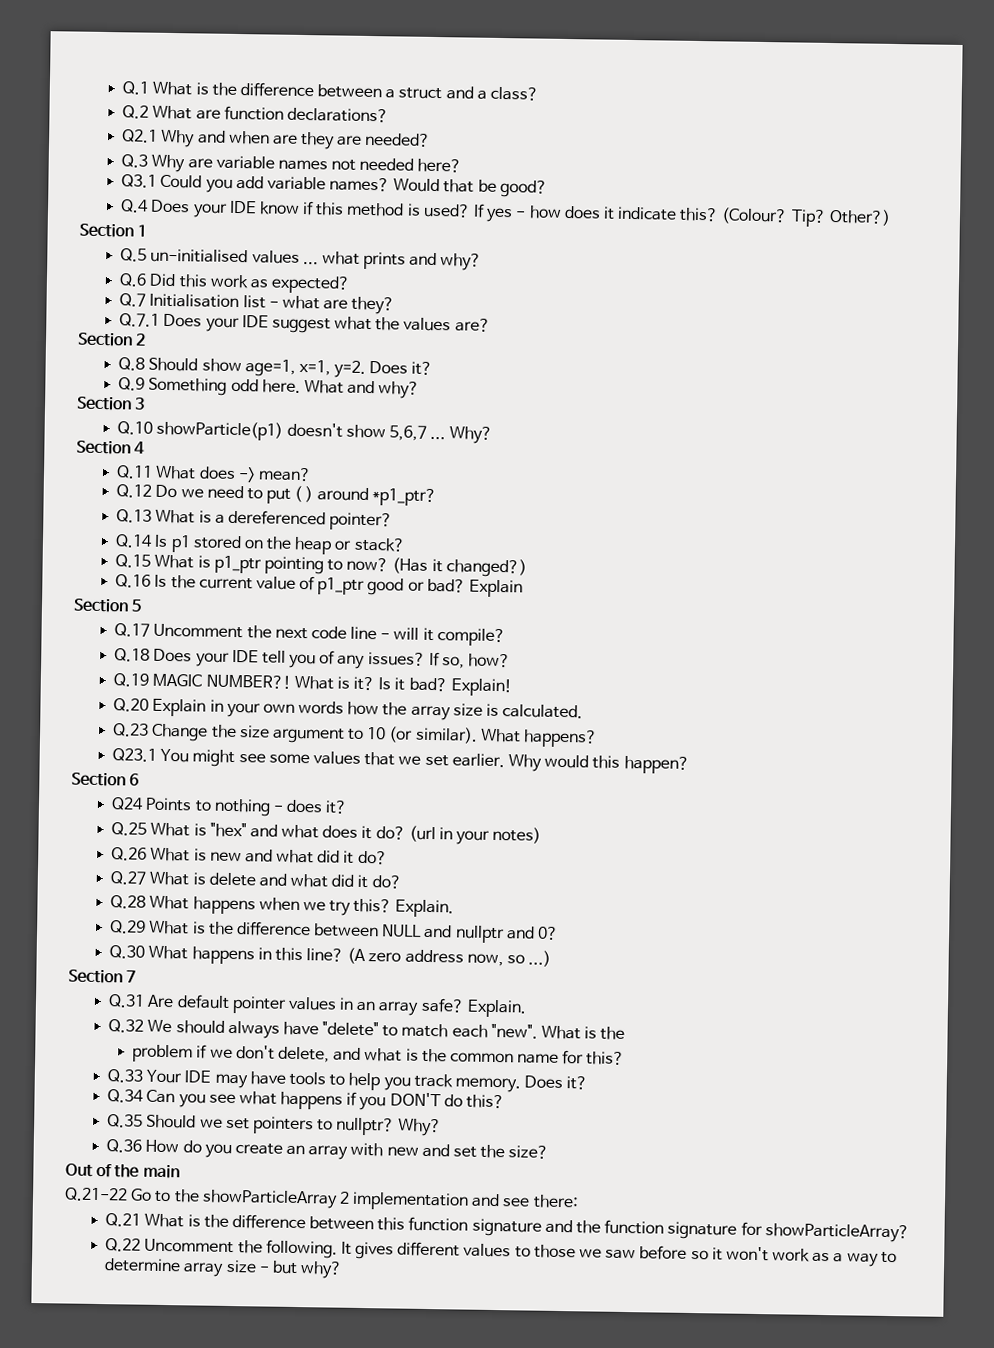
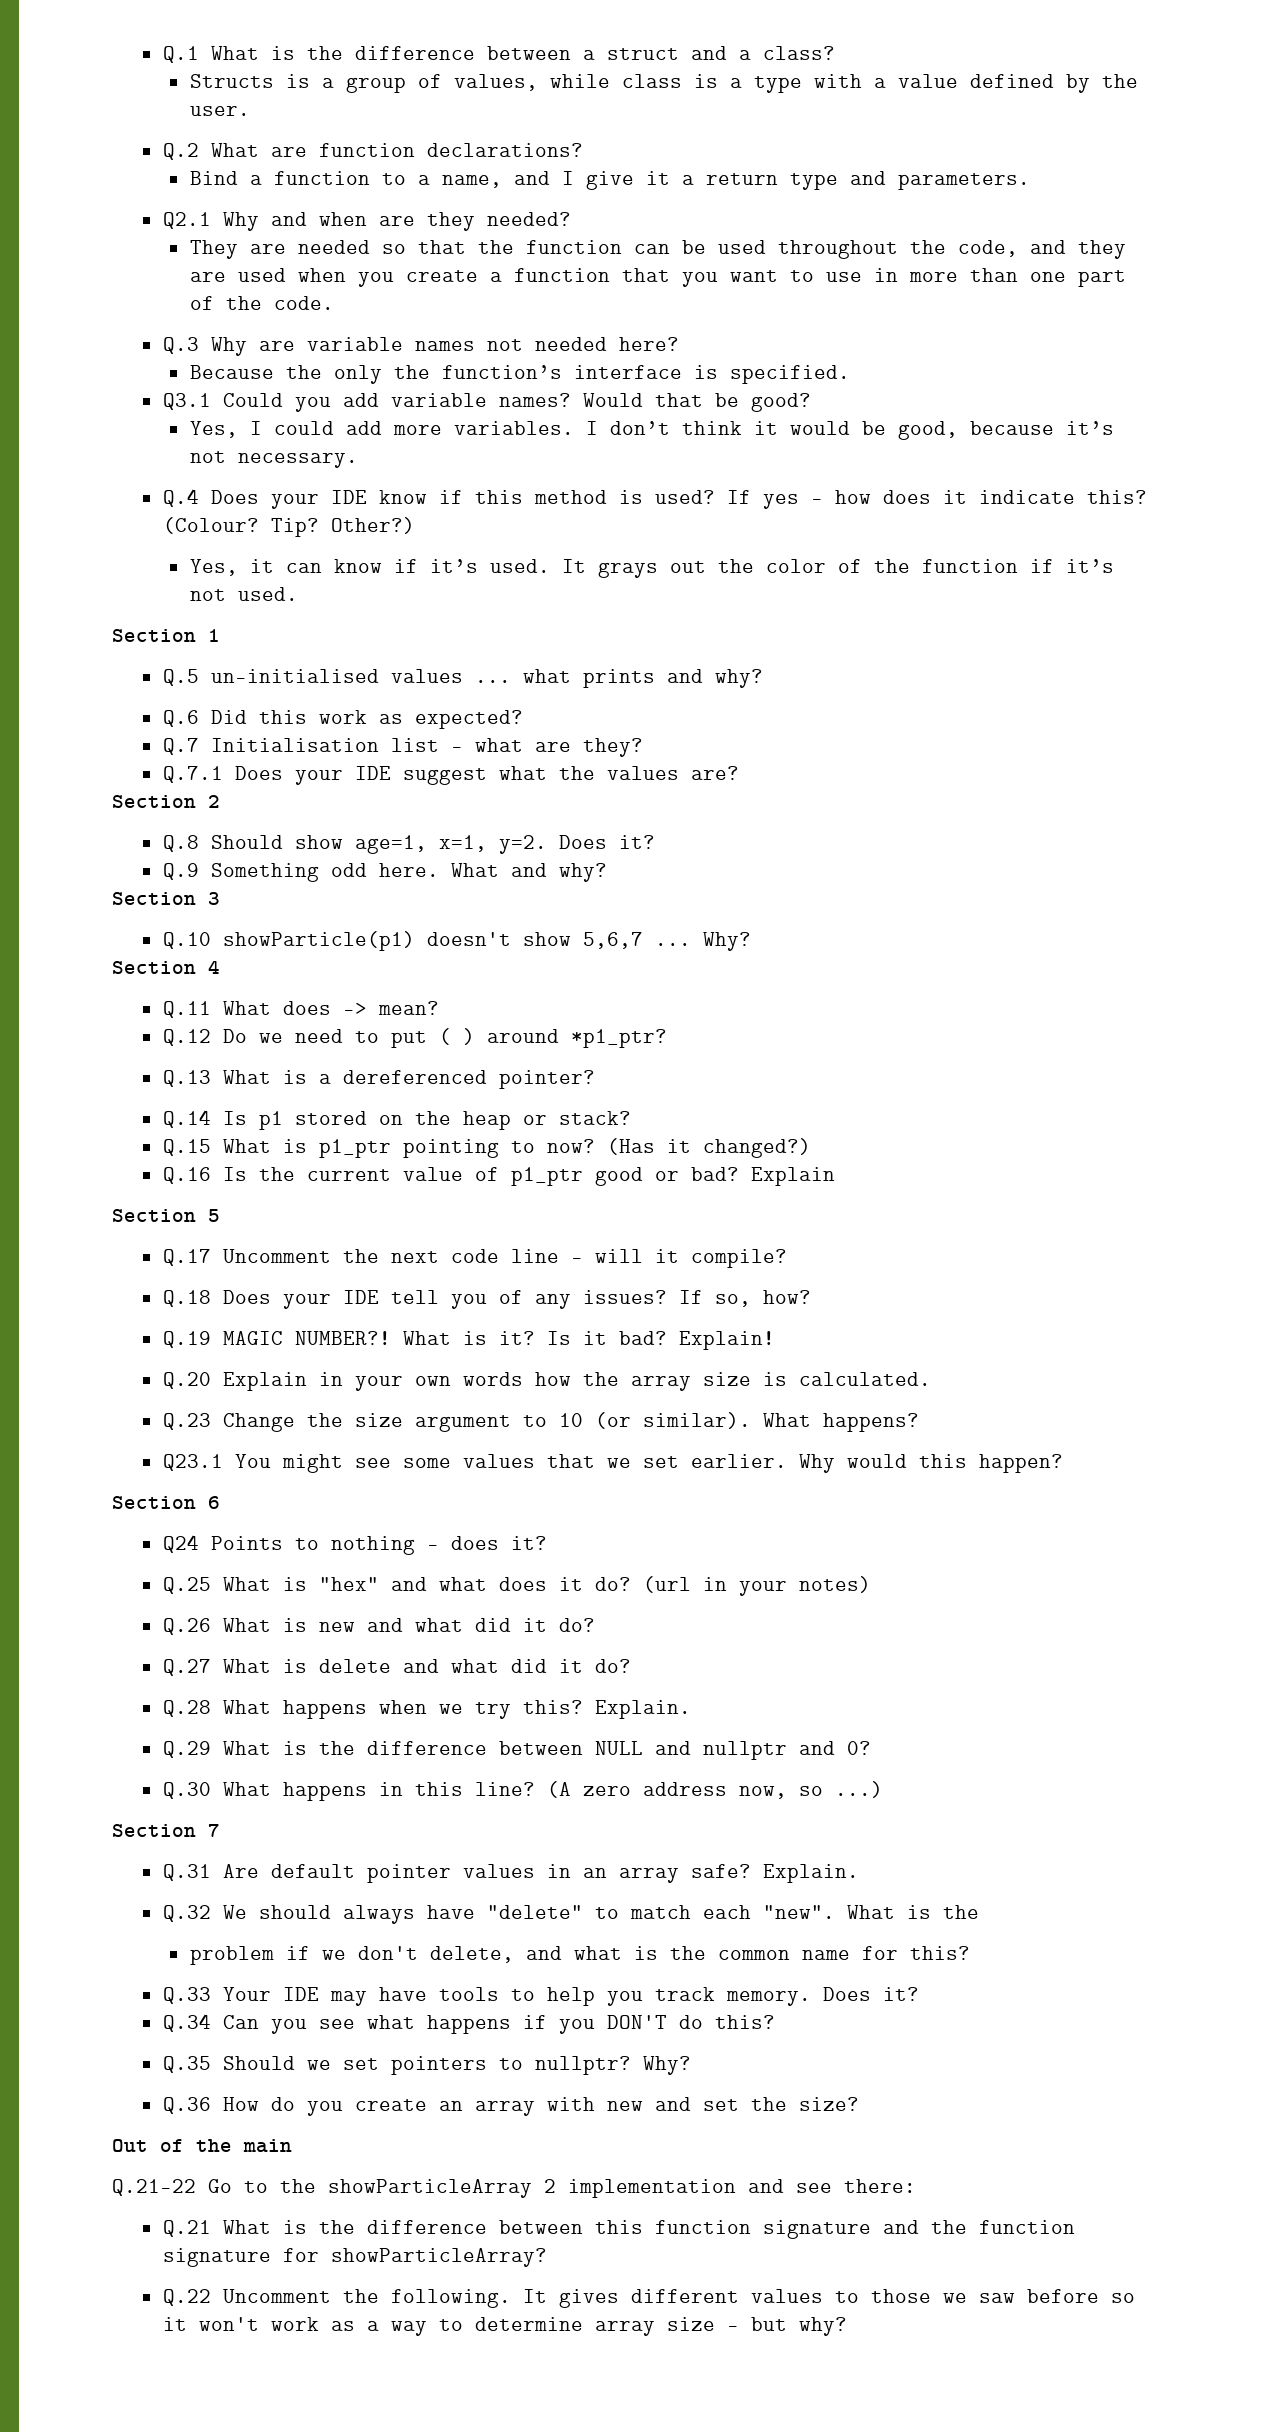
+ Structs is a group of values, while class is a type with a value defined by the user.
+ Bind a function to a name, and I give it a return type and parameters.
- Q2.1 Why and when are they are needed?
+ Q2.1 Why and when are they needed?
+ They are needed so that the function can be used throughout the code, and they are used when you create a function that you want to use in more than one part of the code.
+ Because the only the function’s interface is specified.
+ Yes, I could add more variables. I don’t think it would be good, because it’s not necessary.
+ Yes, it can know if it’s used. It grays out the color of the function if it’s not used.

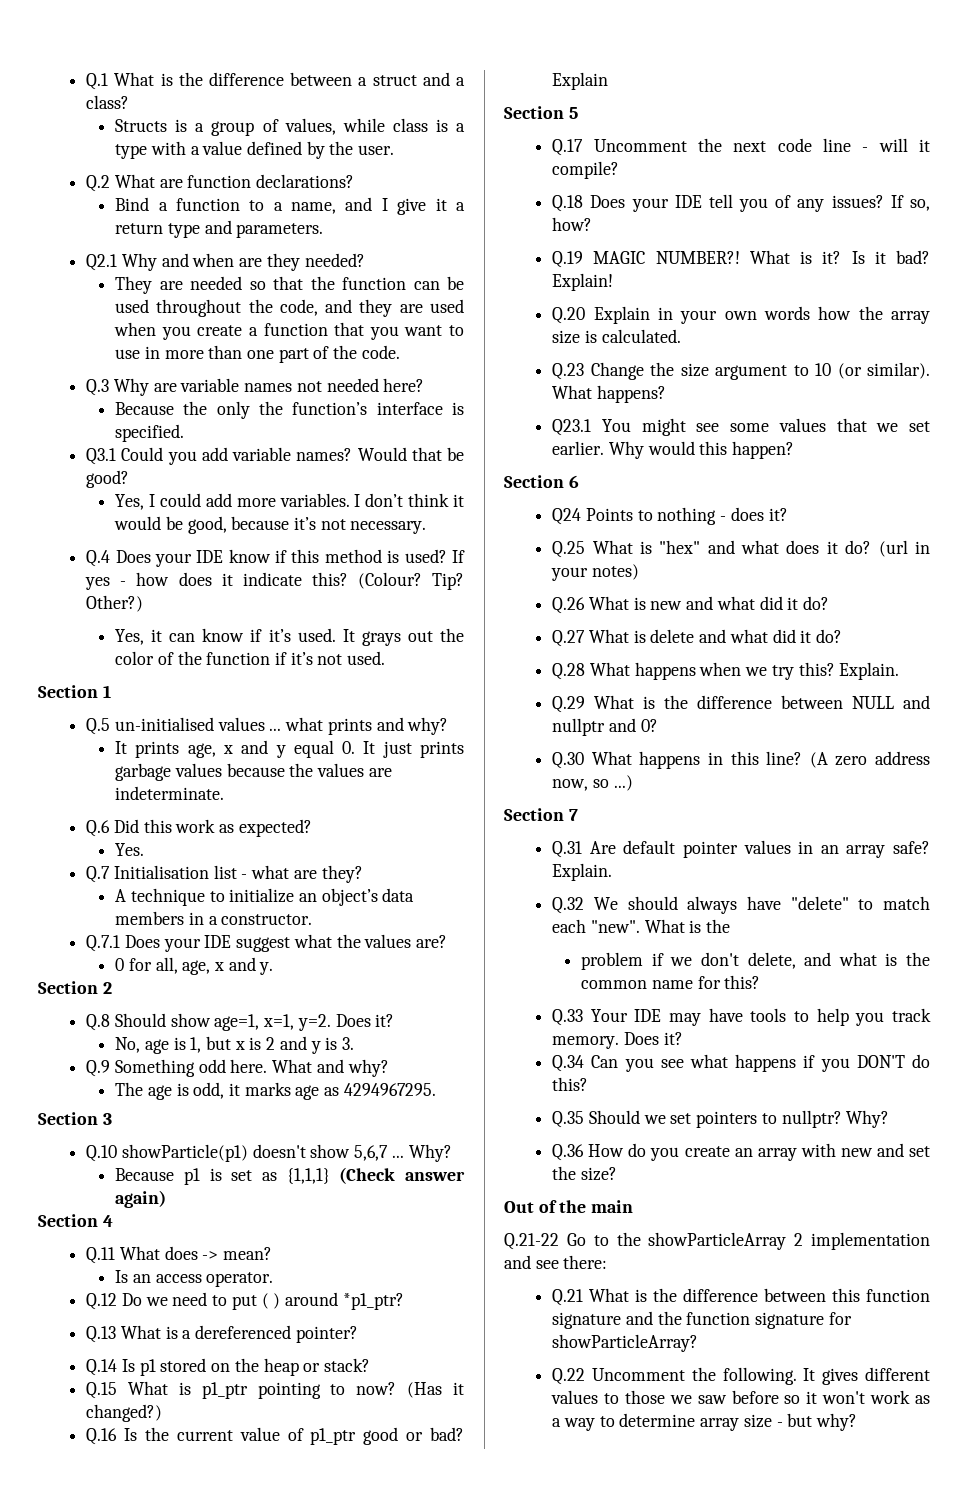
+ It prints age, x and y equal 0. It just prints garbage values because the values are indeterminate.
+ Yes.
+ A technique to initialize an object’s data members in a constructor.
+ 0 for all, age, x and y.
+ No, age is 1, but x is 2 and y is 3.
+ The age is odd, it marks age as 4294967295.
+ Because p1 is set as {1,1,1} (Check answer again)
+ Is an access operator.

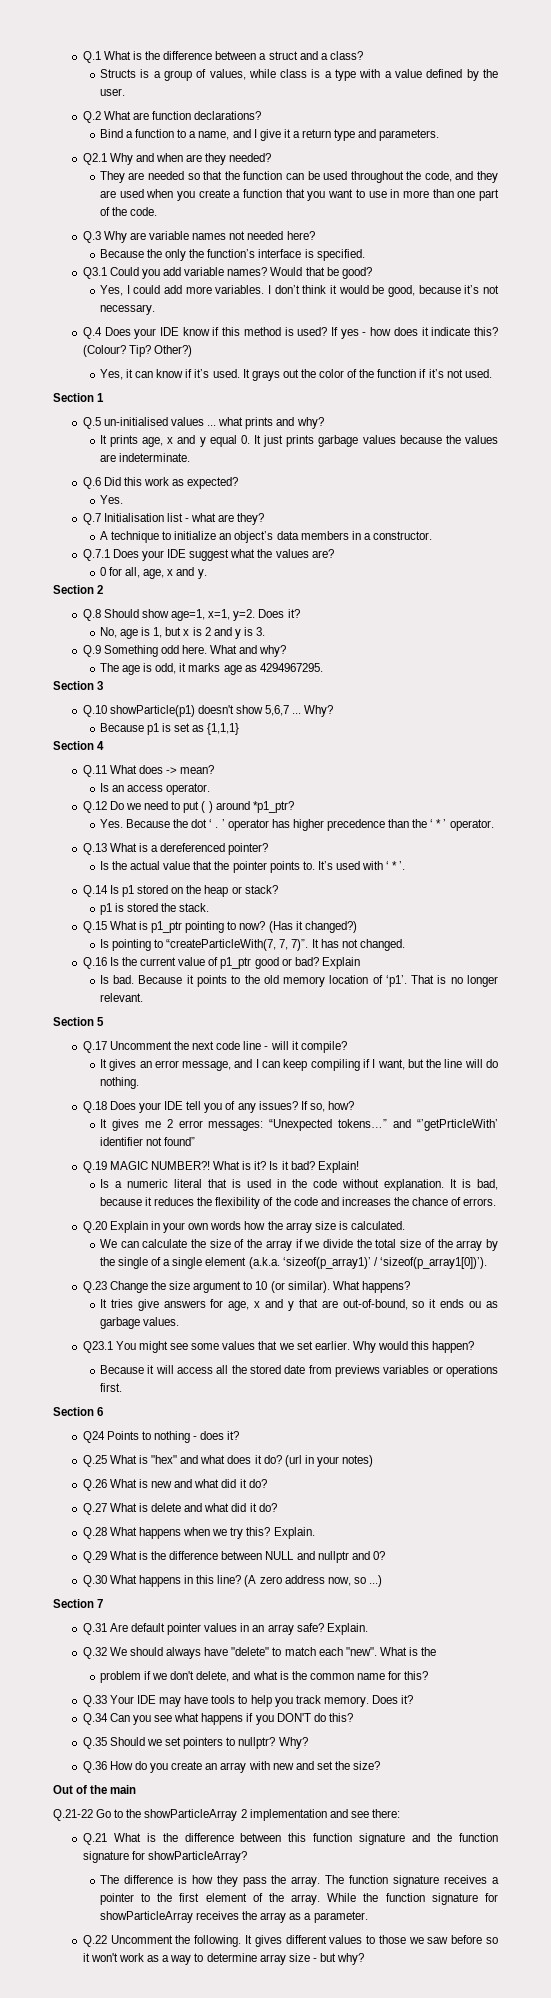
- Because p1 is set as {1,1,1} (Check answer again)
+ Because p1 is set as {1,1,1}
+ Yes. Because the dot ‘ . ’ operator has higher precedence than the ‘ * ’ operator.
+ Is the actual value that the pointer points to. It’s used with ‘ * ’.
+ p1 is stored the stack.
+ Is pointing to “createParticleWith(7, 7, 7)”. It has not changed.
+ Is bad. Because it points to the old memory location of ‘p1’. That is no longer relevant.
+ It gives an error message, and I can keep compiling if I want, but the line will do nothing.
+ It gives me 2 error messages: “Unexpected tokens…” and “’getPrticleWith’ identifier not found”
+ Is a numeric literal that is used in the code without explanation. It is bad, because it reduces the flexibility of the code and increases the chance of errors.
+ We can calculate the size of the array if we divide the total size of the array by the single of a single element (a.k.a. ‘sizeof(p_array1)’ / ‘sizeof(p_array1[0])’).
+ It tries give answers for age, x and y that are out-of-bound, so it ends ou as garbage values.
+ Because it will access all the stored date from previews variables or operations first.
+ The difference is how they pass the array. The function signature receives a pointer to the first element of the array. While the function signature for showParticleArray receives the array as a parameter.

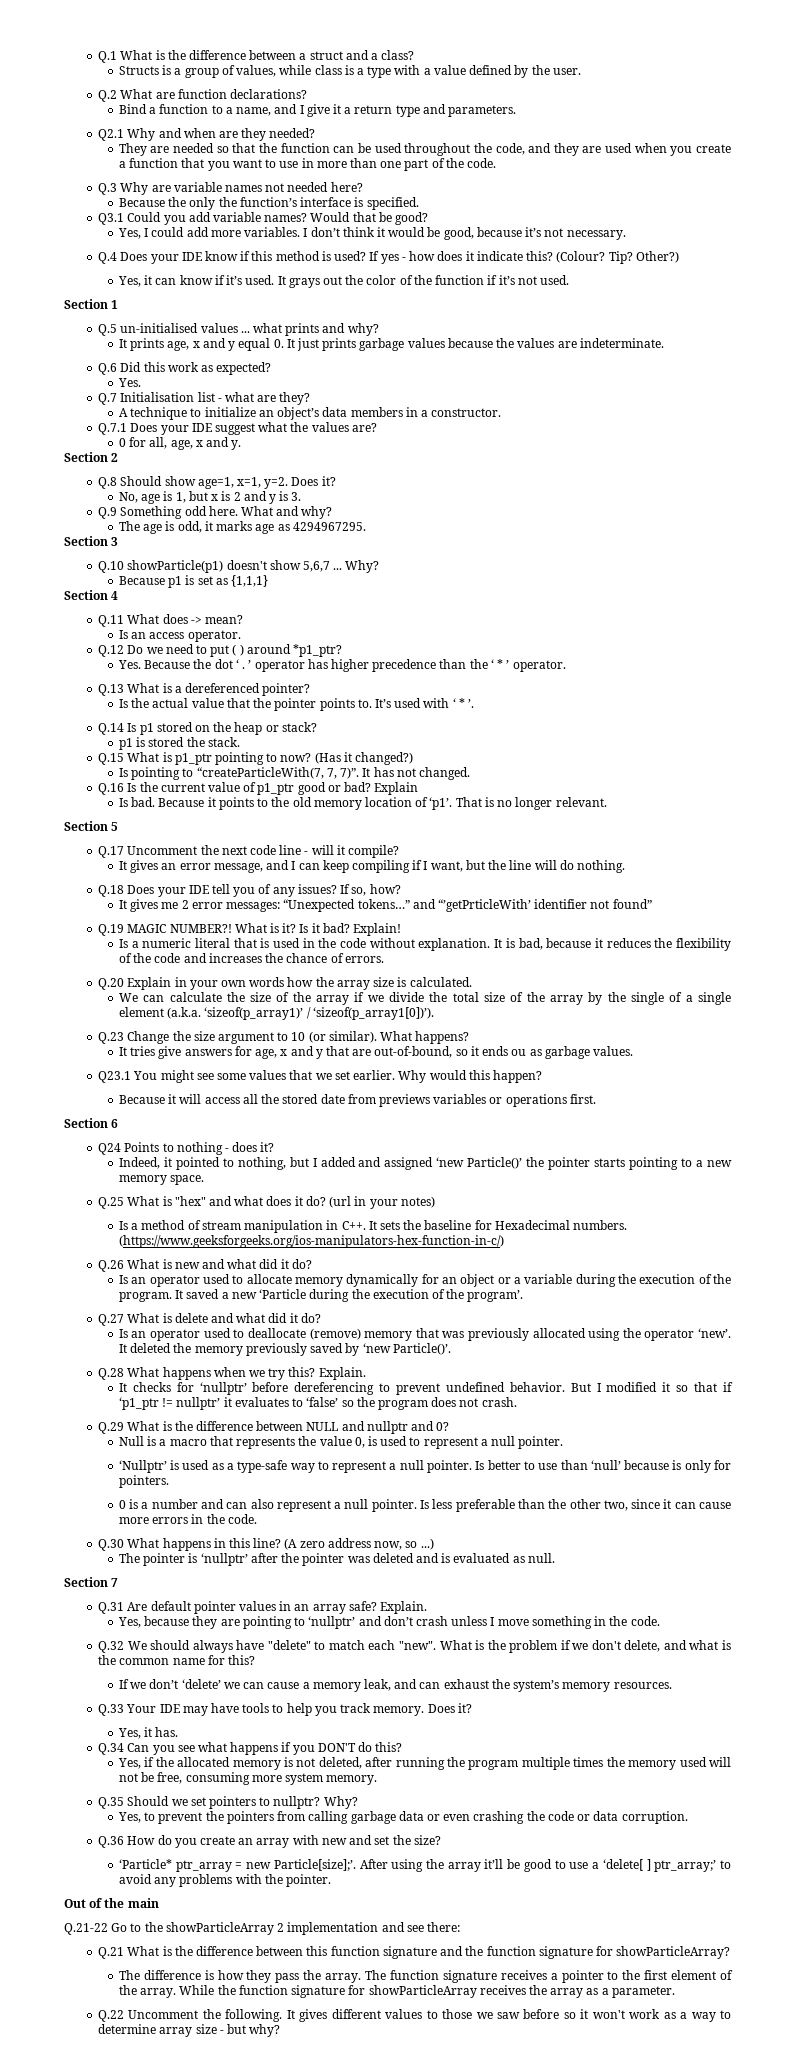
+ Indeed, it pointed to nothing, but I added and assigned ‘new Particle()’ the pointer starts pointing to a new memory space.
+ Is a method of stream manipulation in C++. It sets the baseline for Hexadecimal numbers. (https://www.geeksforgeeks.org/ios-manipulators-hex-function-in-c/)
+ Is an operator used to allocate memory dynamically for an object or a variable during the execution of the program. It saved a new ‘Particle during the execution of the program’.
+ Is an operator used to deallocate (remove) memory that was previously allocated using the operator ‘new’. It deleted the memory previously saved by ‘new Particle()’.
+ It checks for ‘nullptr’ before dereferencing to prevent undefined behavior. But I modified it so that if ‘p1_ptr != nullptr’ it evaluates to ‘false’ so the program does not crash.
+ Null is a macro that represents the value 0, is used to represent a null pointer.
+ ‘Nullptr’ is used as a type-safe way to represent a null pointer. Is better to use than ‘null’ because is only for pointers.
+ 0 is a number and can also represent a null pointer. Is less preferable than the other two, since it can cause more errors in the code.
+ The pointer is ‘nullptr’ after the pointer was deleted and is evaluated as null.
+ Yes, because they are pointing to ‘nullptr’ and don’t crash unless I move something in the code.
- Q.32 We should always have "delete" to match each "new". What is the
- problem if we don't delete, and what is the common name for this?
+ Q.32 We should always have "delete" to match each "new". What is the problem if we don't delete, and what is the common name for this?
+ If we don’t ‘delete’ we can cause a memory leak, and can exhaust the system’s memory resources.
+ Yes, it has.
+ Yes, if the allocated memory is not deleted, after running the program multiple times the memory used will not be free, consuming more system memory.
+ Yes, to prevent the pointers from calling garbage data or even crashing the code or data corruption.
+ ‘Particle* ptr_array = new Particle[size];’. After using the array it’ll be good to use a ‘delete[ ] ptr_array;’ to avoid any problems with the pointer.

